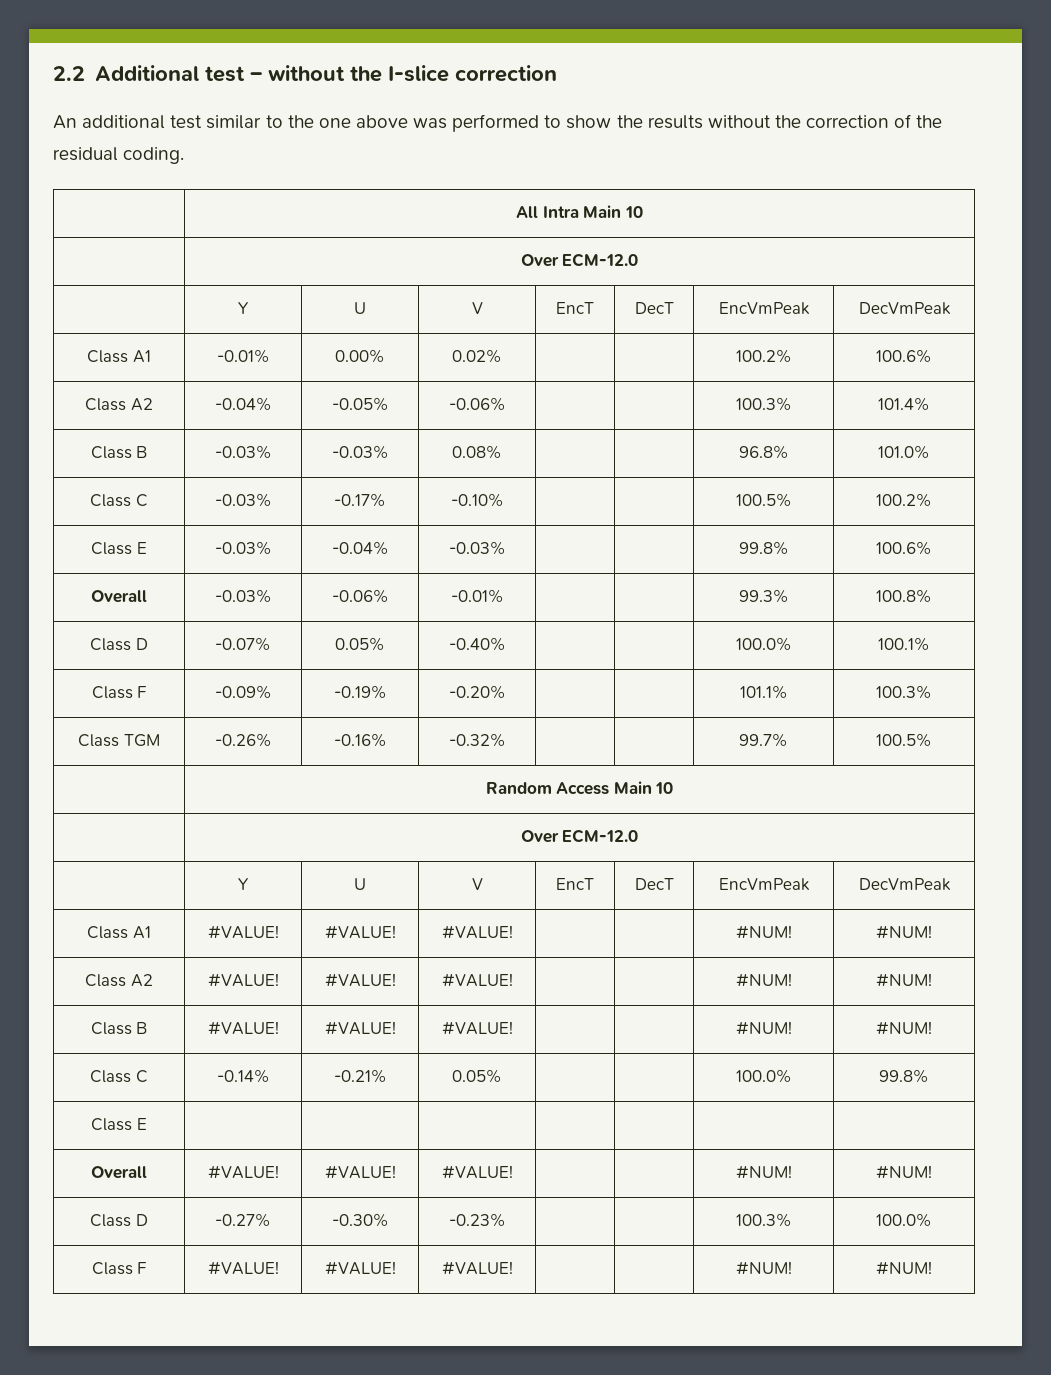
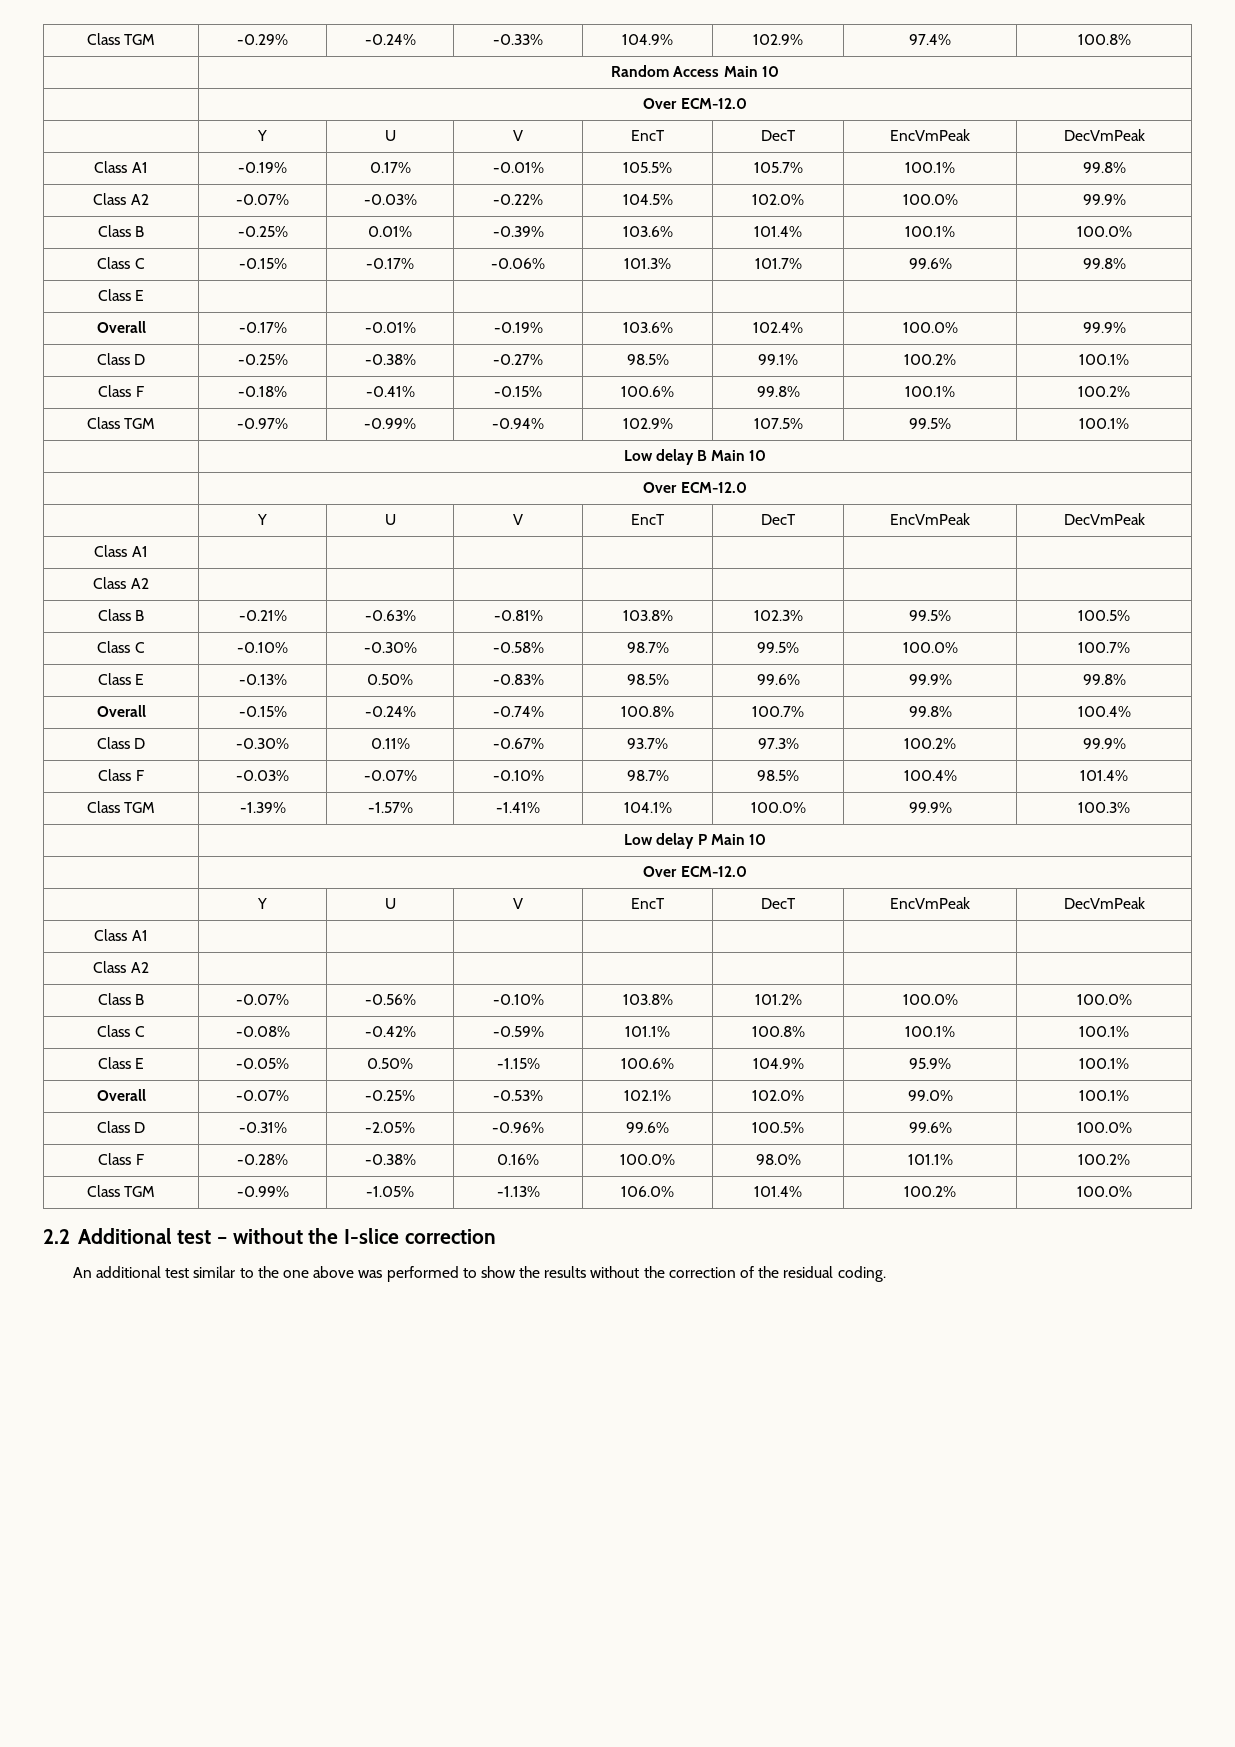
+ Class TGM | -0.29% | -0.24% | -0.33% | 104.9% | 102.9% | 97.4% | 100.8%
+ | Random Access Main 10
+ | Over ECM-12.0
+ | Y | U | V | EncT | DecT | EncVmPeak | DecVmPeak
+ Class A1 | -0.19% | 0.17% | -0.01% | 105.5% | 105.7% | 100.1% | 99.8%
+ Class A2 | -0.07% | -0.03% | -0.22% | 104.5% | 102.0% | 100.0% | 99.9%
+ Class B | -0.25% | 0.01% | -0.39% | 103.6% | 101.4% | 100.1% | 100.0%
+ Class C | -0.15% | -0.17% | -0.06% | 101.3% | 101.7% | 99.6% | 99.8%
+ Class E | | | | | | |
+ Overall | -0.17% | -0.01% | -0.19% | 103.6% | 102.4% | 100.0% | 99.9%
+ Class D | -0.25% | -0.38% | -0.27% | 98.5% | 99.1% | 100.2% | 100.1%
+ Class F | -0.18% | -0.41% | -0.15% | 100.6% | 99.8% | 100.1% | 100.2%
+ Class TGM | -0.97% | -0.99% | -0.94% | 102.9% | 107.5% | 99.5% | 100.1%
+ | Low delay B Main 10
+ | Over ECM-12.0
+ | Y | U | V | EncT | DecT | EncVmPeak | DecVmPeak
+ Class A1 | | | | | | |
+ Class A2 | | | | | | |
+ Class B | -0.21% | -0.63% | -0.81% | 103.8% | 102.3% | 99.5% | 100.5%
+ Class C | -0.10% | -0.30% | -0.58% | 98.7% | 99.5% | 100.0% | 100.7%
+ Class E | -0.13% | 0.50% | -0.83% | 98.5% | 99.6% | 99.9% | 99.8%
+ Overall | -0.15% | -0.24% | -0.74% | 100.8% | 100.7% | 99.8% | 100.4%
+ Class D | -0.30% | 0.11% | -0.67% | 93.7% | 97.3% | 100.2% | 99.9%
+ Class F | -0.03% | -0.07% | -0.10% | 98.7% | 98.5% | 100.4% | 101.4%
+ Class TGM | -1.39% | -1.57% | -1.41% | 104.1% | 100.0% | 99.9% | 100.3%
+ | Low delay P Main 10
+ | Over ECM-12.0
+ | Y | U | V | EncT | DecT | EncVmPeak | DecVmPeak
+ Class A1 | | | | | | |
+ Class A2 | | | | | | |
+ Class B | -0.07% | -0.56% | -0.10% | 103.8% | 101.2% | 100.0% | 100.0%
+ Class C | -0.08% | -0.42% | -0.59% | 101.1% | 100.8% | 100.1% | 100.1%
+ Class E | -0.05% | 0.50% | -1.15% | 100.6% | 104.9% | 95.9% | 100.1%
+ Overall | -0.07% | -0.25% | -0.53% | 102.1% | 102.0% | 99.0% | 100.1%
+ Class D | -0.31% | -2.05% | -0.96% | 99.6% | 100.5% | 99.6% | 100.0%
+ Class F | -0.28% | -0.38% | 0.16% | 100.0% | 98.0% | 101.1% | 100.2%
+ Class TGM | -0.99% | -1.05% | -1.13% | 106.0% | 101.4% | 100.2% | 100.0%
- | All Intra Main 10
- | Over ECM-12.0
- | Y | U | V | EncT | DecT | EncVmPeak | DecVmPeak
- Class A1 | -0.01% | 0.00% | 0.02% | | | 100.2% | 100.6%
- Class A2 | -0.04% | -0.05% | -0.06% | | | 100.3% | 101.4%
- Class B | -0.03% | -0.03% | 0.08% | | | 96.8% | 101.0%
- Class C | -0.03% | -0.17% | -0.10% | | | 100.5% | 100.2%
- Class E | -0.03% | -0.04% | -0.03% | | | 99.8% | 100.6%
- Overall | -0.03% | -0.06% | -0.01% | | | 99.3% | 100.8%
- Class D | -0.07% | 0.05% | -0.40% | | | 100.0% | 100.1%
- Class F | -0.09% | -0.19% | -0.20% | | | 101.1% | 100.3%
- Class TGM | -0.26% | -0.16% | -0.32% | | | 99.7% | 100.5%
- | Random Access Main 10
- | Over ECM-12.0
- | Y | U | V | EncT | DecT | EncVmPeak | DecVmPeak
- Class A1 | #VALUE! | #VALUE! | #VALUE! | | | #NUM! | #NUM!
- Class A2 | #VALUE! | #VALUE! | #VALUE! | | | #NUM! | #NUM!
- Class B | #VALUE! | #VALUE! | #VALUE! | | | #NUM! | #NUM!
- Class C | -0.14% | -0.21% | 0.05% | | | 100.0% | 99.8%
- Class E | | | | | | |
- Overall | #VALUE! | #VALUE! | #VALUE! | | | #NUM! | #NUM!
- Class D | -0.27% | -0.30% | -0.23% | | | 100.3% | 100.0%
- Class F | #VALUE! | #VALUE! | #VALUE! | | | #NUM! | #NUM!

